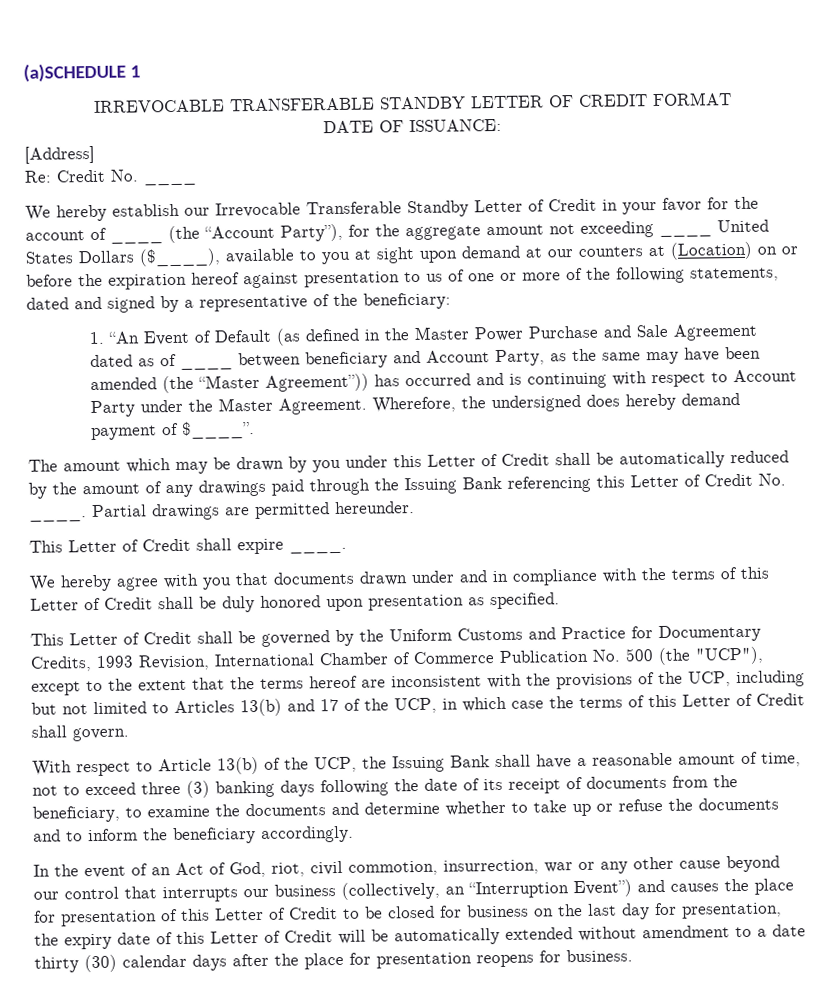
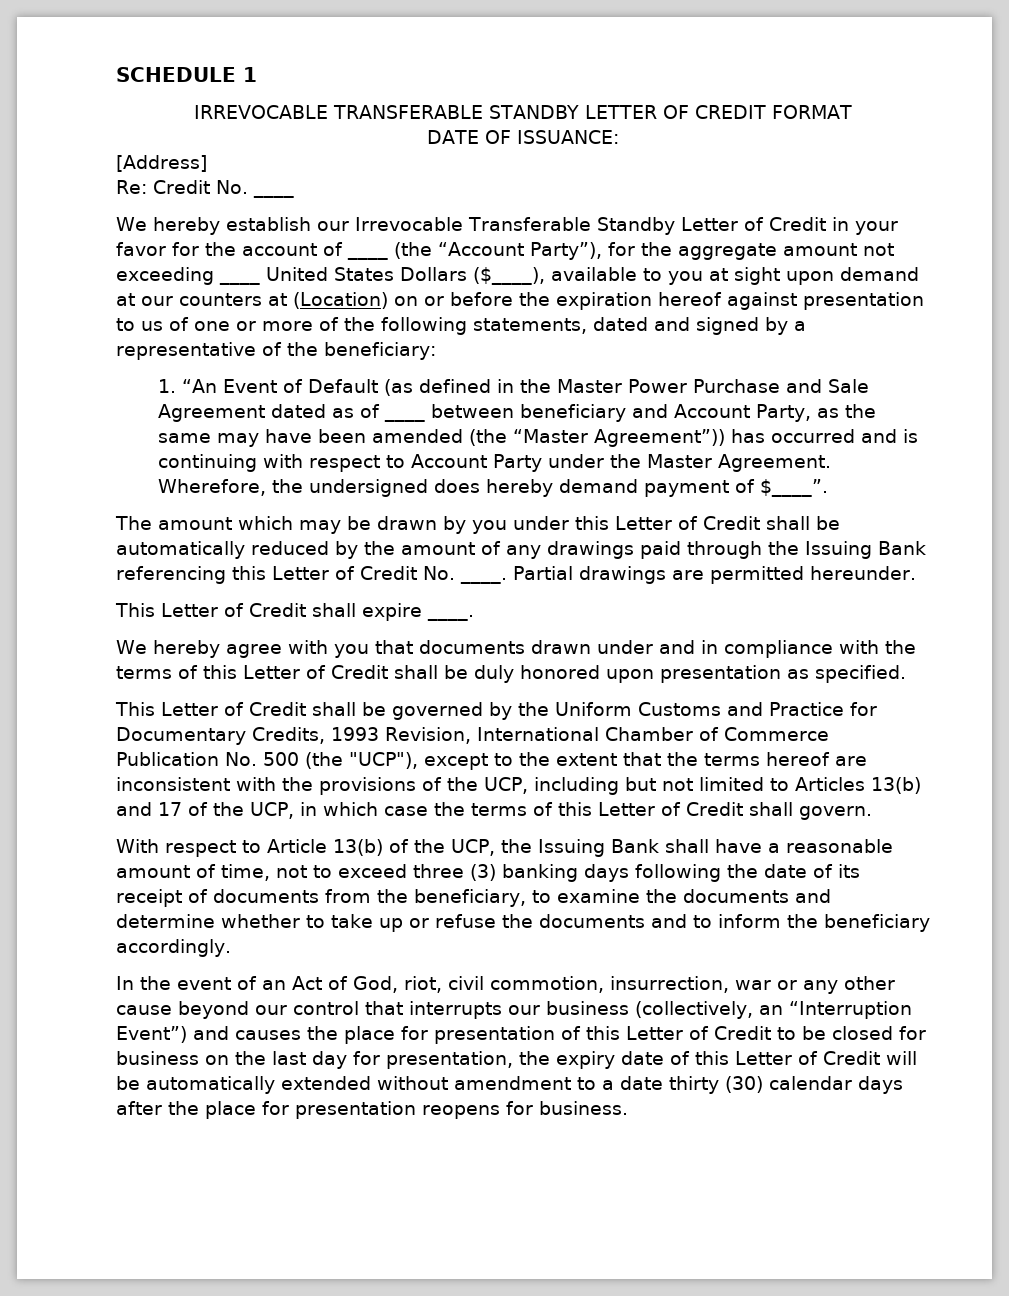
- (a)SCHEDULE 1
+ SCHEDULE 1

